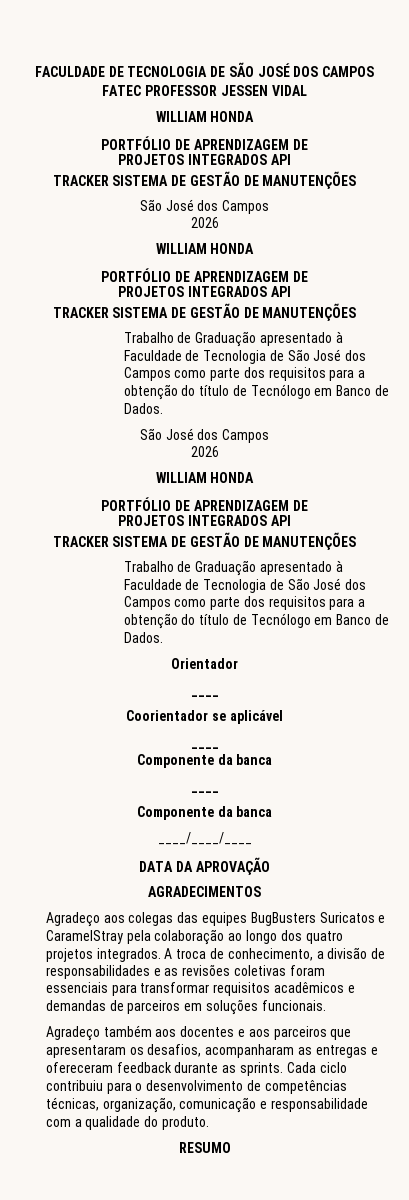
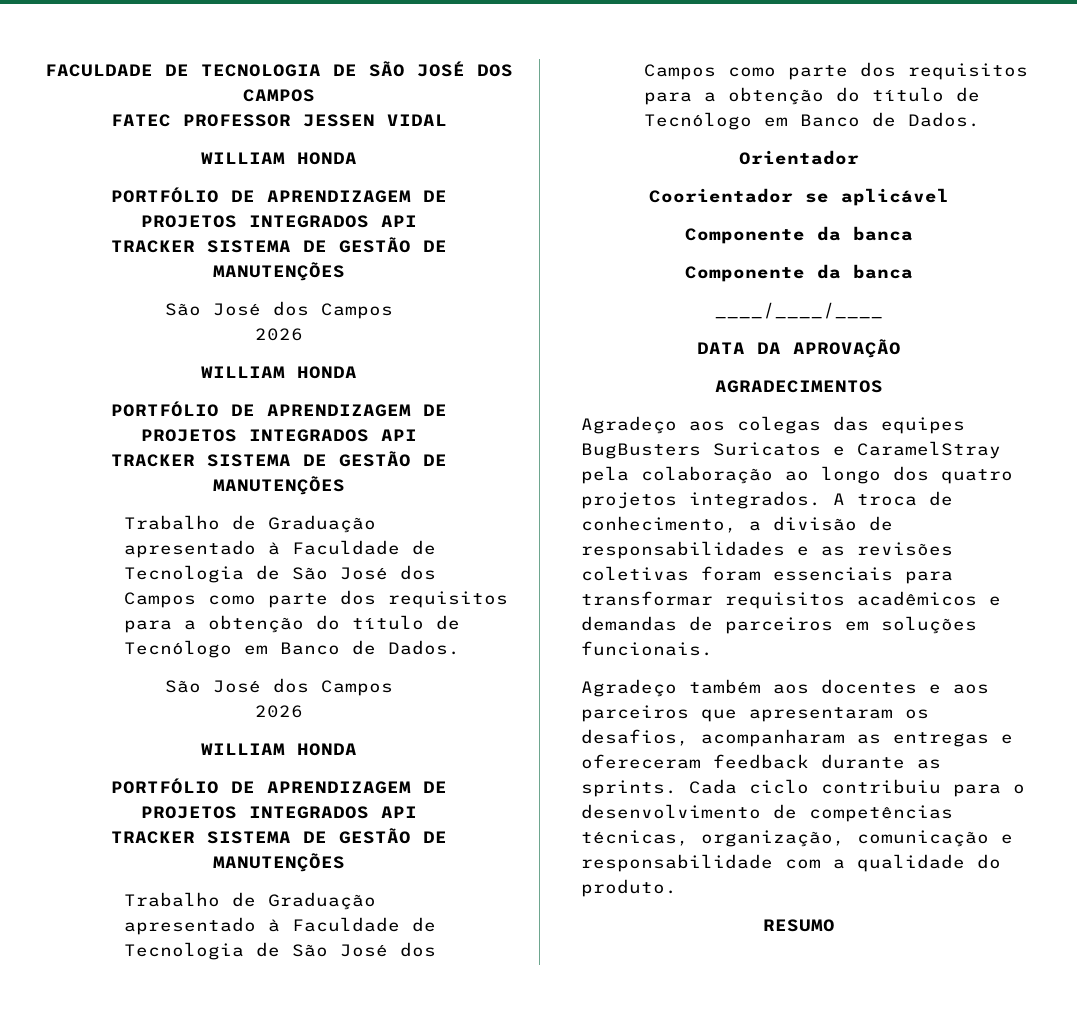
  Orientador
- ____
  Coorientador se aplicável
- ____
  Componente da banca
- ____

